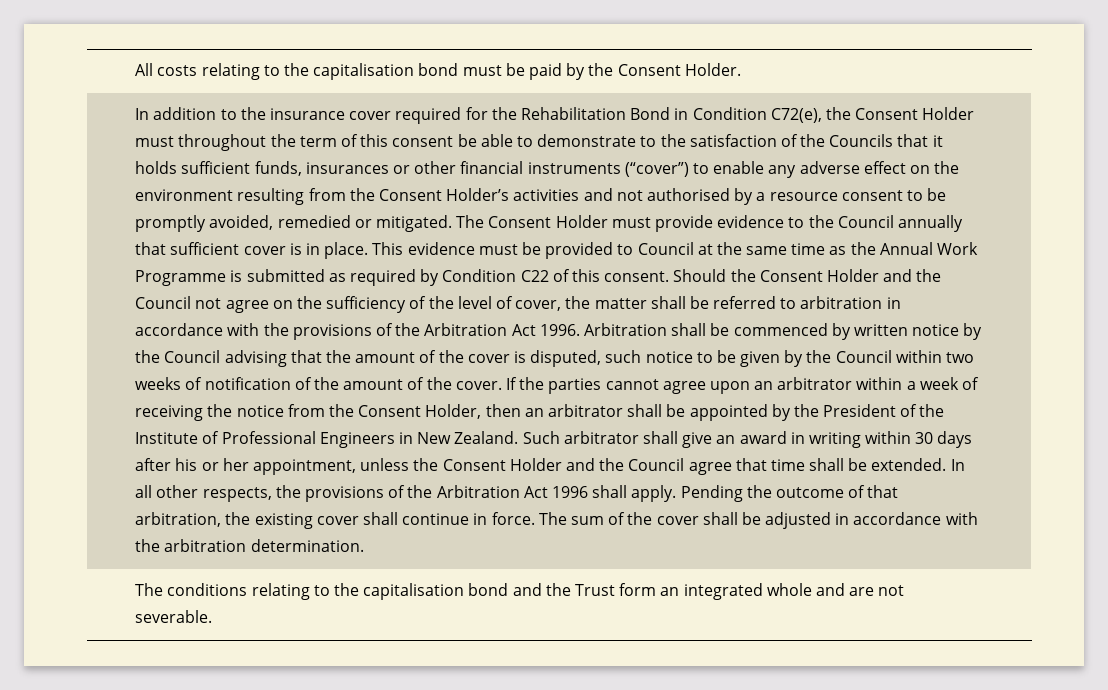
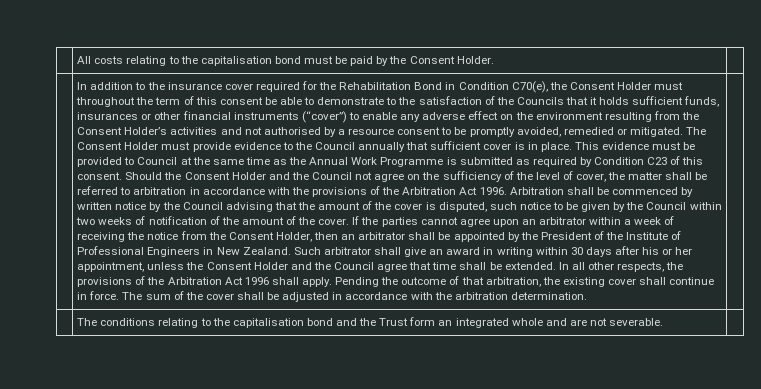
- In addition to the insurance cover required for the Rehabilitation Bond in Condition C72(e), the Consent Holder must throughout the term of this consent be able to demonstrate to the satisfaction of the Councils that it holds sufficient funds, insurances or other financial instruments (“cover”) to enable any adverse effect on the environment resulting from the Consent Holder’s activities and not authorised by a resource consent to be promptly avoided, remedied or mitigated.
+ In addition to the insurance cover required for the Rehabilitation Bond in Condition C70(e), the Consent Holder must throughout the term of this consent be able to demonstrate to the satisfaction of the Councils that it holds sufficient funds, insurances or other financial instruments (“cover”) to enable any adverse effect on the environment resulting from the Consent Holder’s activities and not authorised by a resource consent to be promptly avoided, remedied or mitigated.
- This evidence must be provided to Council at the same time as the Annual Work Programme is submitted as required by Condition C22 of this consent.
+ This evidence must be provided to Council at the same time as the Annual Work Programme is submitted as required by Condition C23 of this consent.

